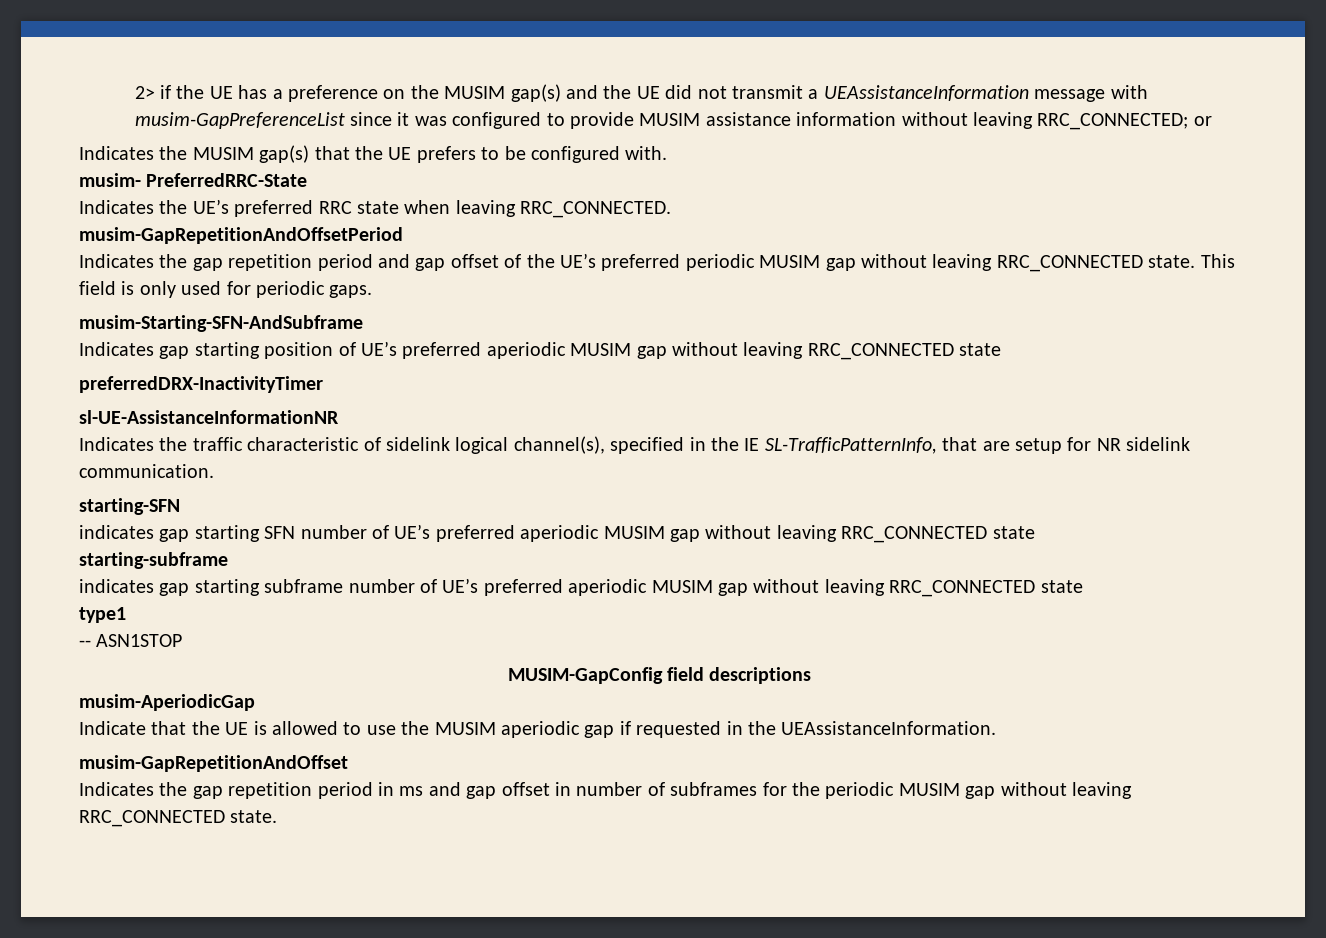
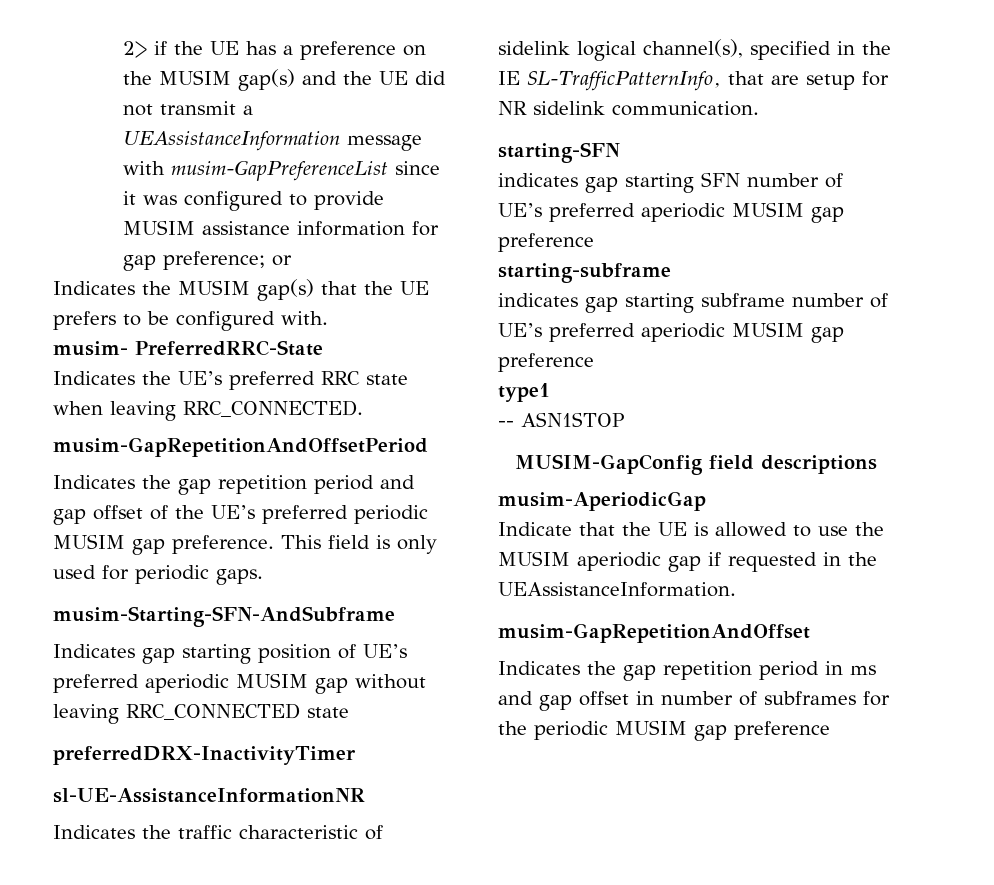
- 2> if the UE has a preference on the MUSIM gap(s) and the UE did not transmit a UEAssistanceInformation message with musim-GapPreferenceList since it was configured to provide MUSIM assistance information without leaving RRC_CONNECTED; or
+ 2> if the UE has a preference on the MUSIM gap(s) and the UE did not transmit a UEAssistanceInformation message with musim-GapPreferenceList since it was configured to provide MUSIM assistance information for gap preference; or
- Indicates the gap repetition period and gap offset of the UE’s preferred periodic MUSIM gap without leaving RRC_CONNECTED state.
+ Indicates the gap repetition period and gap offset of the UE’s preferred periodic MUSIM gap preference.
- indicates gap starting SFN number of UE’s preferred aperiodic MUSIM gap without leaving RRC_CONNECTED state
+ indicates gap starting SFN number of UE’s preferred aperiodic MUSIM gap preference
- indicates gap starting subframe number of UE’s preferred aperiodic MUSIM gap without leaving RRC_CONNECTED state
+ indicates gap starting subframe number of UE’s preferred aperiodic MUSIM gap preference
- Indicates the gap repetition period in ms and gap offset in number of subframes for the periodic MUSIM gap without leaving RRC_CONNECTED state.
+ Indicates the gap repetition period in ms and gap offset in number of subframes for the periodic MUSIM gap preference

